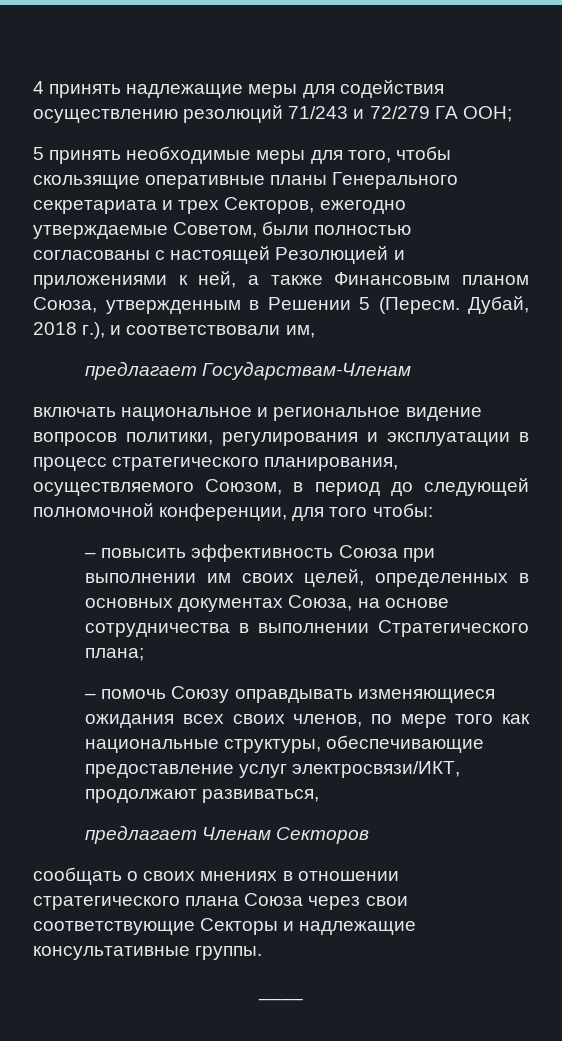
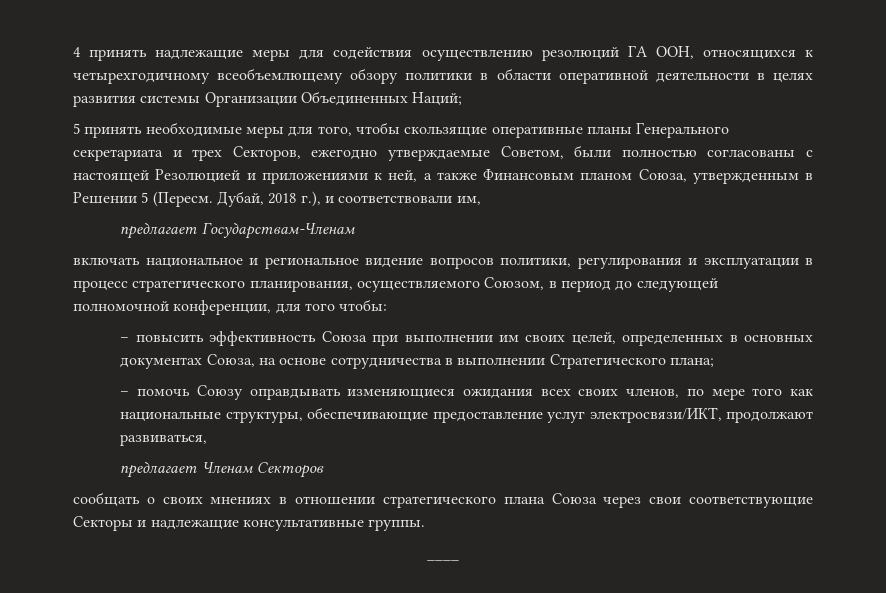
- 4 принять надлежащие меры для содействия осуществлению резолюций 71/243 и 72/279 ГА ООН;
+ 4 принять надлежащие меры для содействия осуществлению резолюций ГА ООН, относящихся к четырехгодичному всеобъемлющему обзору политики в области оперативной деятельности в целях развития системы Организации Объединенных Наций;

